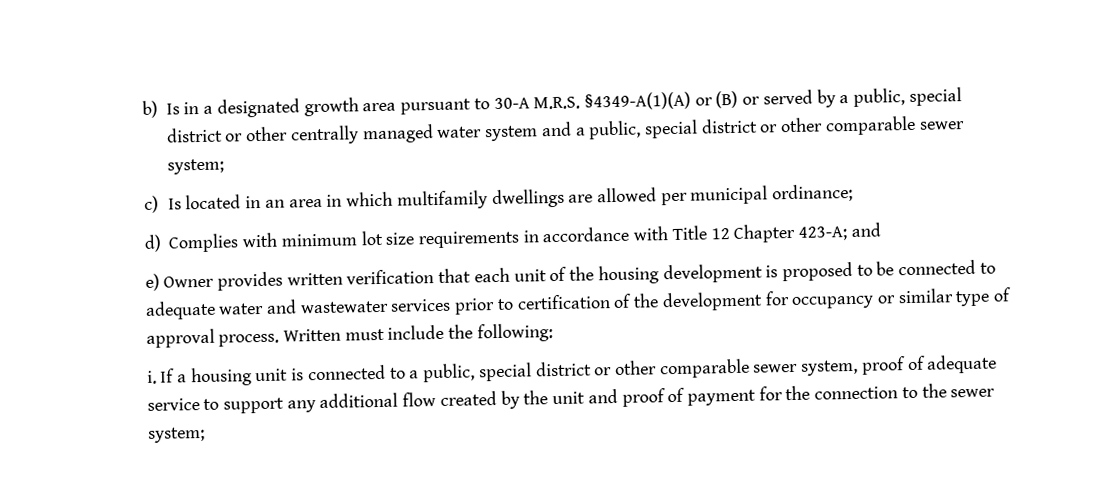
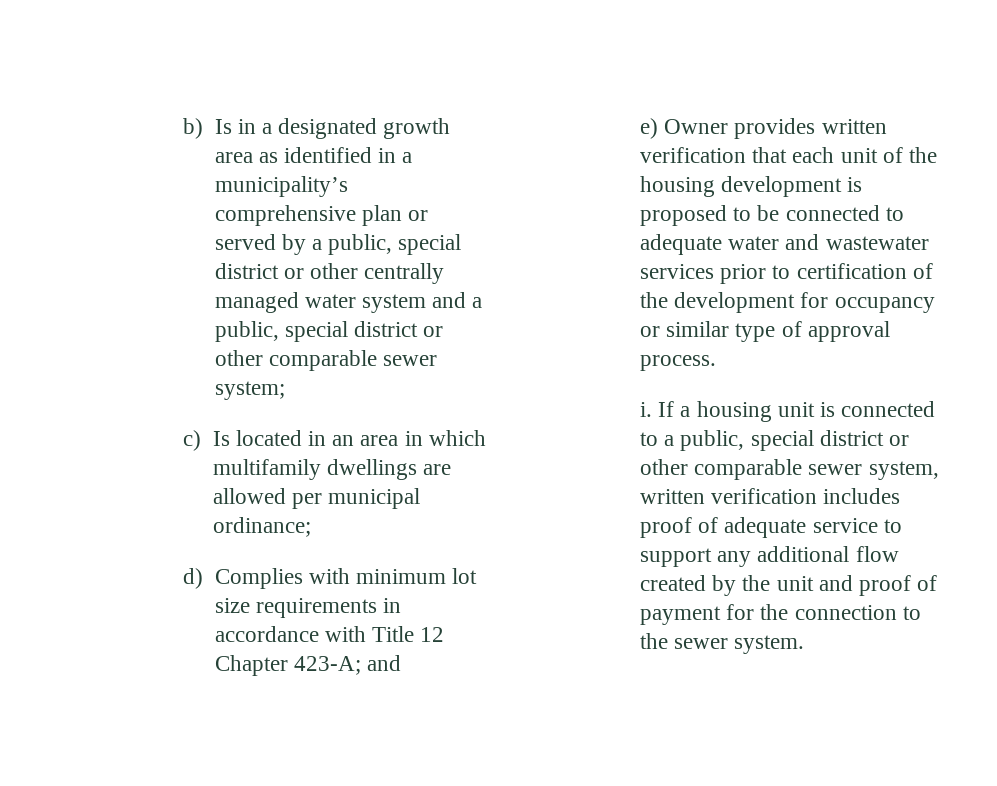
- b) Is in a designated growth area pursuant to 30-A M.R.S. §4349-A(1)(A) or (B) or served by a public, special district or other centrally managed water system and a public, special district or other comparable sewer system;
+ b) Is in a designated growth area as identified in a municipality’s comprehensive plan or served by a public, special district or other centrally managed water system and a public, special district or other comparable sewer system;
- Written must include the following:
- If a housing unit is connected to a public, special district or other comparable sewer system, proof of adequate service to support any additional flow created by the unit and proof of payment for the connection to the sewer system;
+ If a housing unit is connected to a public, special district or other comparable sewer system, written verification includes proof of adequate service to support any additional flow created by the unit and proof of payment for the connection to the sewer system.

